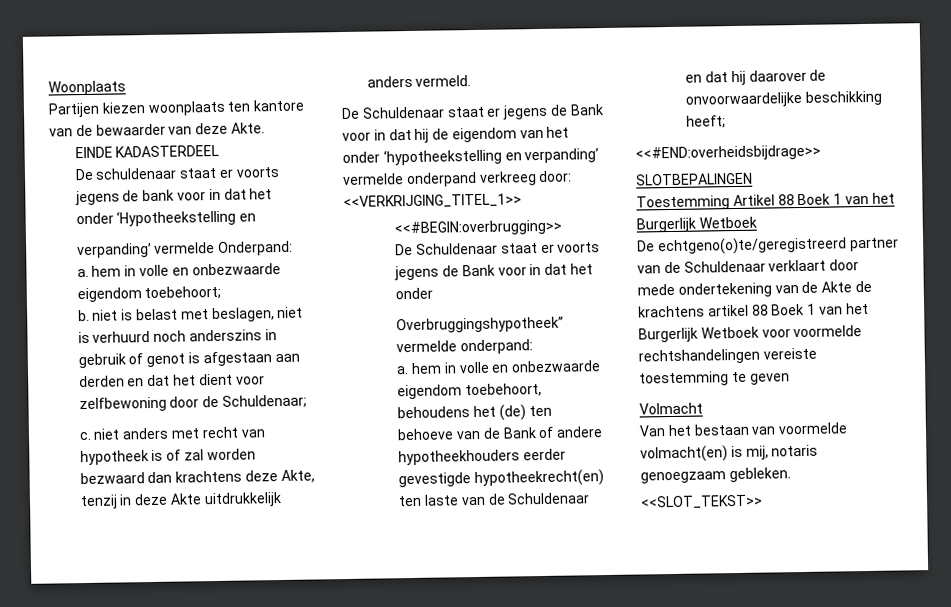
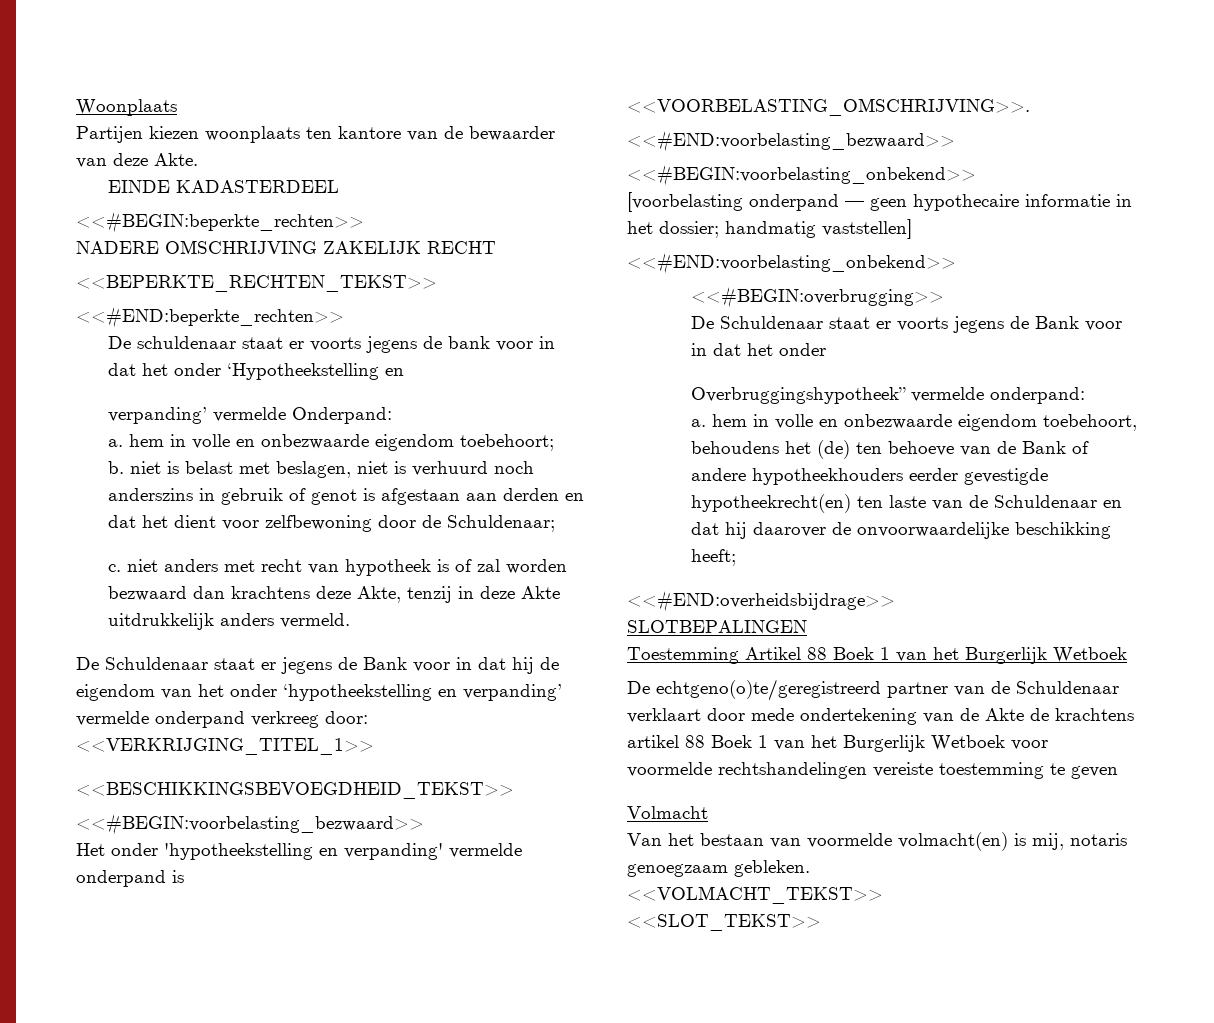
+ <<#BEGIN:beperkte_rechten>>
+ NADERE OMSCHRIJVING ZAKELIJK RECHT
+ <<BEPERKTE_RECHTEN_TEKST>>
+ <<#END:beperkte_rechten>>
+ <<BESCHIKKINGSBEVOEGDHEID_TEKST>>
+ <<#BEGIN:voorbelasting_bezwaard>>
+ Het onder 'hypotheekstelling en verpanding' vermelde onderpand is <<VOORBELASTING_OMSCHRIJVING>>.
+ <<#END:voorbelasting_bezwaard>>
+ <<#BEGIN:voorbelasting_onbekend>>
+ [voorbelasting onderpand — geen hypothecaire informatie in het dossier; handmatig vaststellen]
+ <<#END:voorbelasting_onbekend>>
+ <<VOLMACHT_TEKST>>

